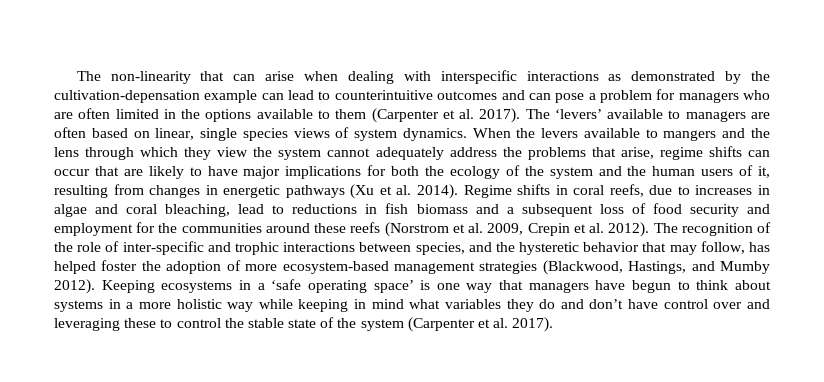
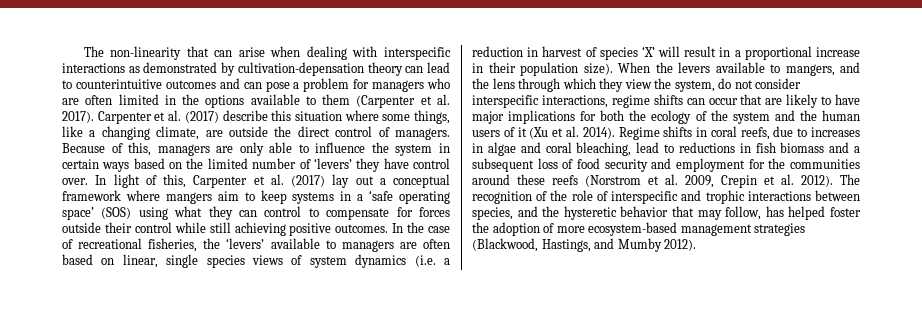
- The non-linearity that can arise when dealing with interspecific interactions as demonstrated by the cultivation-depensation example can lead to counterintuitive outcomes and can pose a problem for managers who are often limited in the options available to them (Carpenter et al. 2017).
+ The non-linearity that can arise when dealing with interspecific interactions as demonstrated by cultivation-depensation theory can lead to counterintuitive outcomes and can pose a problem for managers who are often limited in the options available to them (Carpenter et al. 2017).
- The ‘levers’ available to managers are often based on linear, single species views of system dynamics.
+ Carpenter et al. (2017) describe this situation where some things, like a changing climate, are outside the direct control of managers. Because of this, managers are only able to influence the system in certain ways based on the limited number of ‘levers’ they have control over. In light of this, Carpenter et al. (2017) lay out a conceptual framework where mangers aim to keep systems in a ‘safe operating space’ (SOS) using what they can control to compensate for forces outside their control while still achieving positive outcomes. In the case of recreational fisheries, the ‘levers’ available to managers are often based on linear, single species views of system dynamics (i.e. a reduction in harvest of species ‘X’ will result in a proportional increase in their population size).
- When the levers available to mangers and the lens through which they view the system cannot adequately address the problems that arise, regime shifts can occur that are likely to have major implications for both the ecology of the system and the human users of it, resulting from changes in energetic pathways (Xu et al. 2014).
+ When the levers available to mangers, and the lens through which they view the system, do not consider interspecific interactions, regime shifts can occur that are likely to have major implications for both the ecology of the system and the human users of it (Xu et al. 2014).
- The recognition of the role of inter-specific and trophic interactions between species, and the hysteretic behavior that may follow, has helped foster the adoption of more ecosystem-based management strategies (Blackwood, Hastings, and Mumby 2012). Keeping ecosystems in a ‘safe operating space’ is one way that managers have begun to think about systems in a more holistic way while keeping in mind what variables they do and don’t have control over and leveraging these to control the stable state of the system (Carpenter et al. 2017).
+ The recognition of the role of interspecific and trophic interactions between species, and the hysteretic behavior that may follow, has helped foster the adoption of more ecosystem-based management strategies (Blackwood, Hastings, and Mumby 2012).

